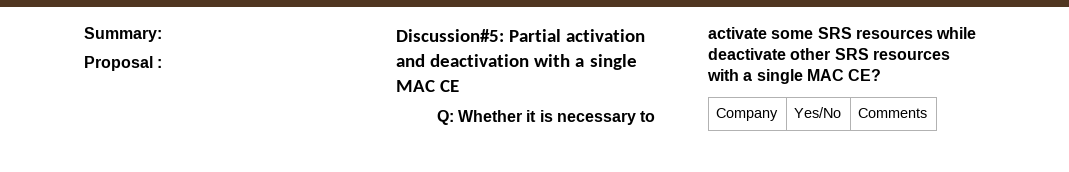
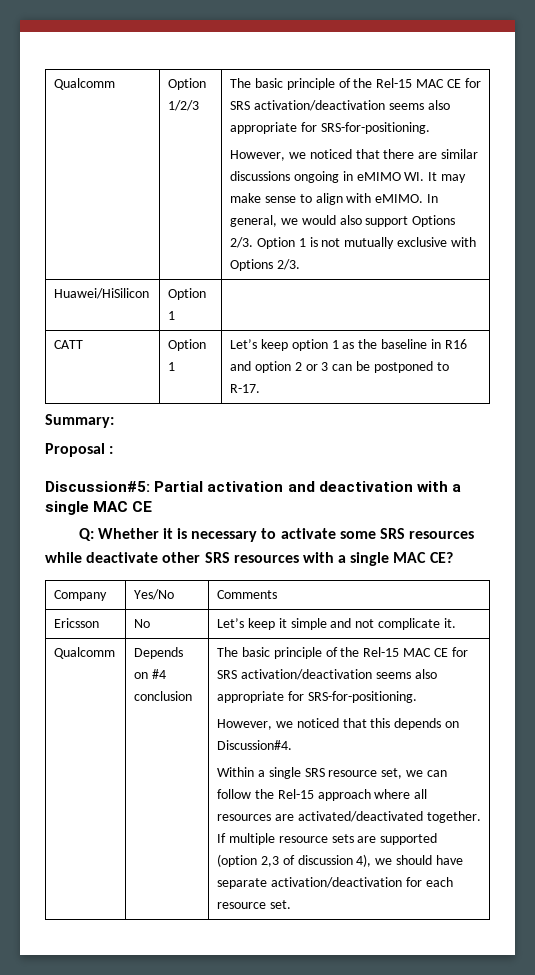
+ Qualcomm | Option 1/2/3 | The basic principle of the Rel-15 MAC CE for SRS activation/deactivation seems also appropriate for SRS-for-positioning.
+ However, we noticed that there are similar discussions ongoing in eMIMO WI. It may make sense to align with eMIMO. In general, we would also support Options 2/3. Option 1 is not mutually exclusive with Options 2/3.
+ Huawei/HiSilicon | Option 1 |
+ CATT | Option 1 | Let’s keep option 1 as the baseline in R16 and option 2 or 3 can be postponed to R-17.
+ Ericsson | No | Let’s keep it simple and not complicate it.
+ Qualcomm | Depends on #4 conclusion | The basic principle of the Rel-15 MAC CE for SRS activation/deactivation seems also appropriate for SRS-for-positioning.
+ However, we noticed that this depends on Discussion#4.
+ Within a single SRS resource set, we can follow the Rel-15 approach where all resources are activated/deactivated together. If multiple resource sets are supported (option 2,3 of discussion 4), we should have separate activation/deactivation for each resource set.

